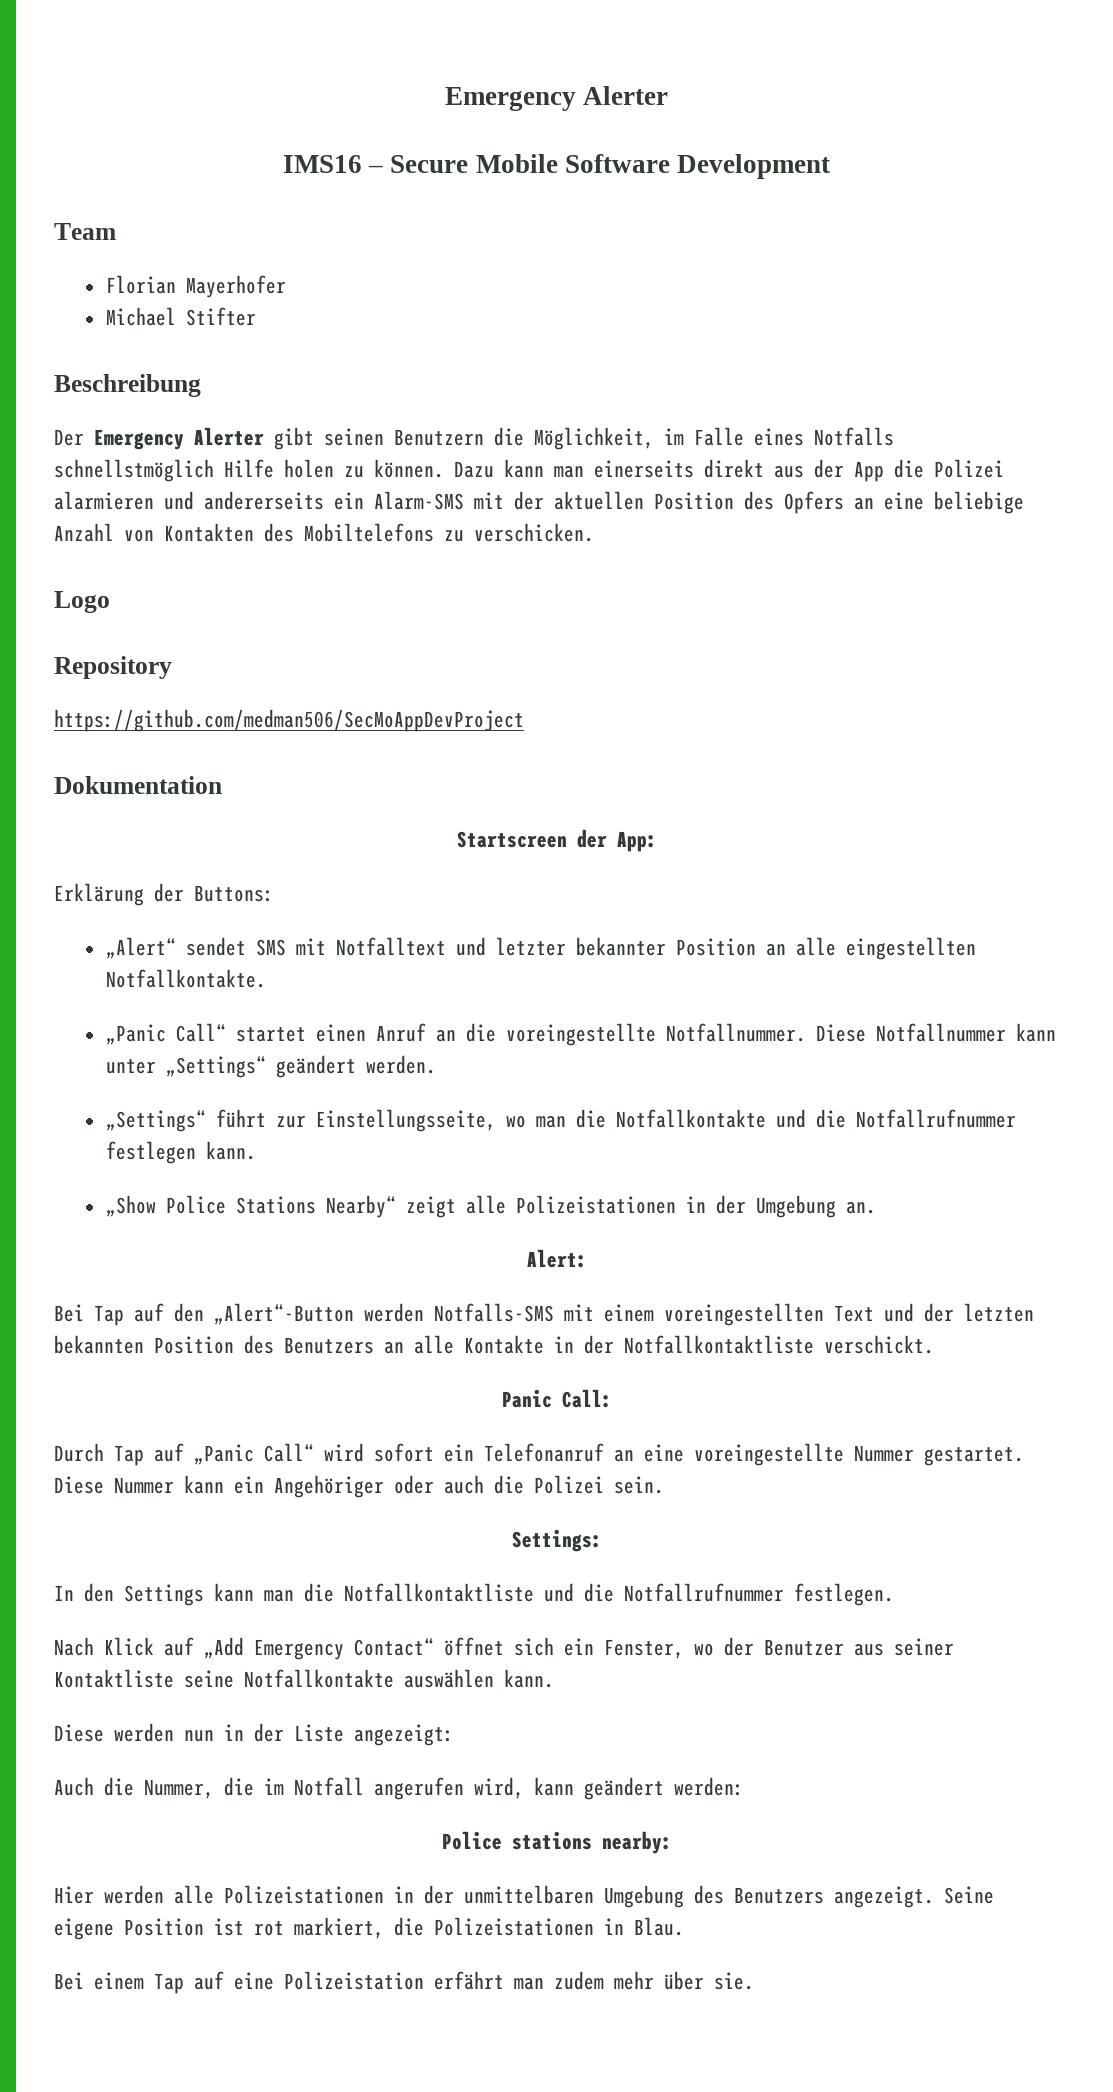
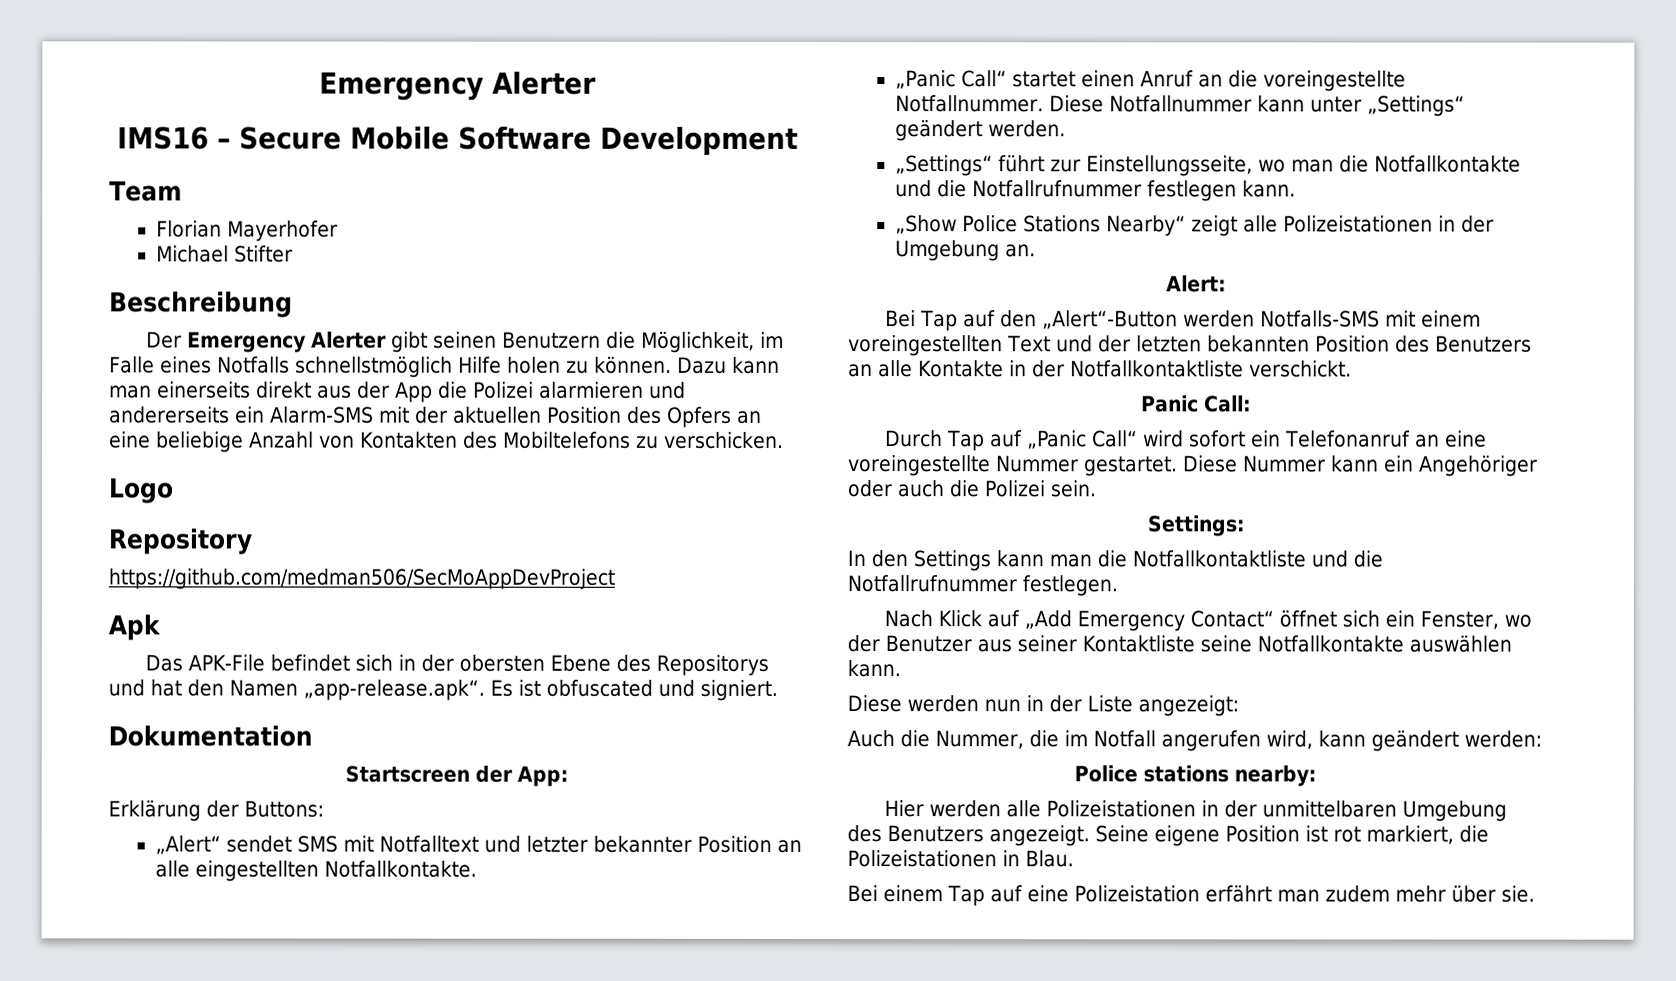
+ Apk
+ Das APK-File befindet sich in der obersten Ebene des Repositorys und hat den Namen „app-release.apk“. Es ist obfuscated und signiert.

